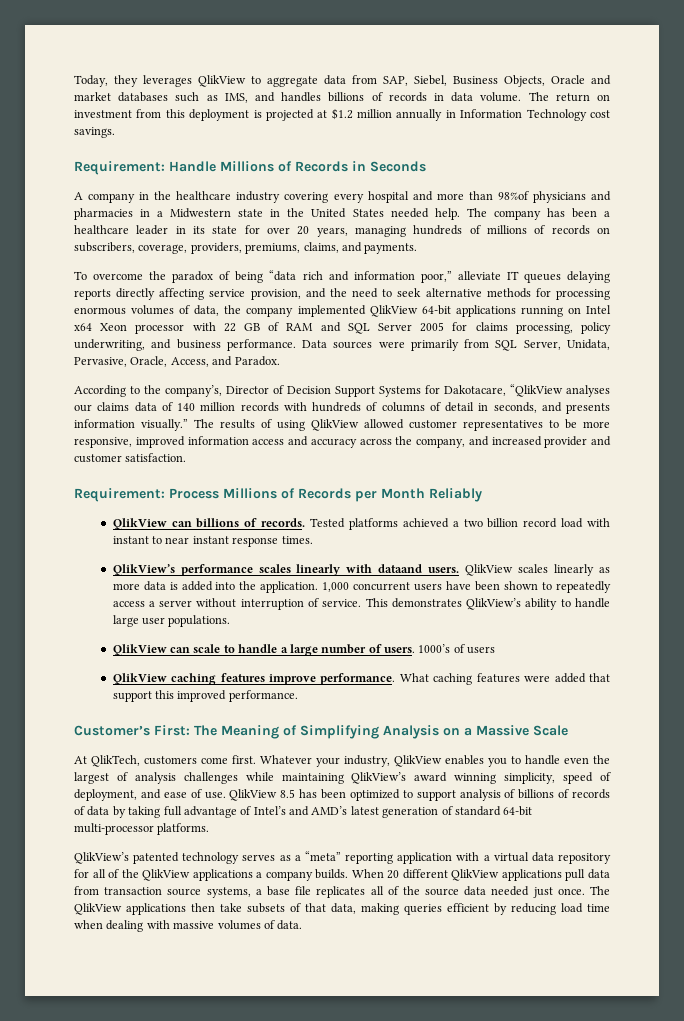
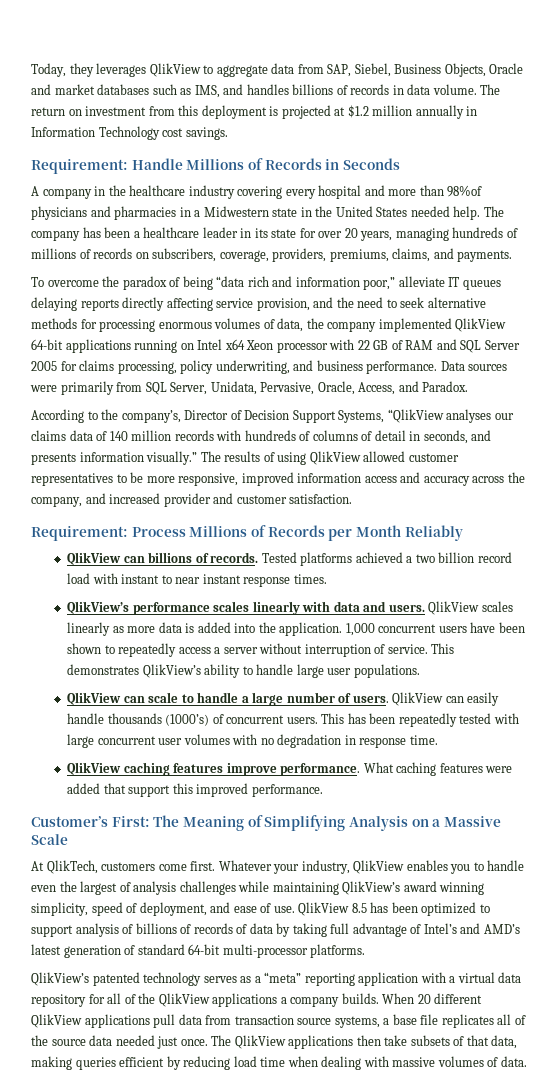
- According to the company’s, Director of Decision Support Systems for Dakotacare, “QlikView analyses our claims data of 140 million records with hundreds of columns of detail in seconds, and presents information visually.”
+ According to the company’s, Director of Decision Support Systems, “QlikView analyses our claims data of 140 million records with hundreds of columns of detail in seconds, and presents information visually.”
- QlikView’s performance scales linearly with dataand users.
+ QlikView’s performance scales linearly with data and users.
- 1000’s of users
+ QlikView can easily handle thousands (1000’s) of concurrent users. This has been repeatedly tested with large concurrent user volumes with no degradation in response time.

